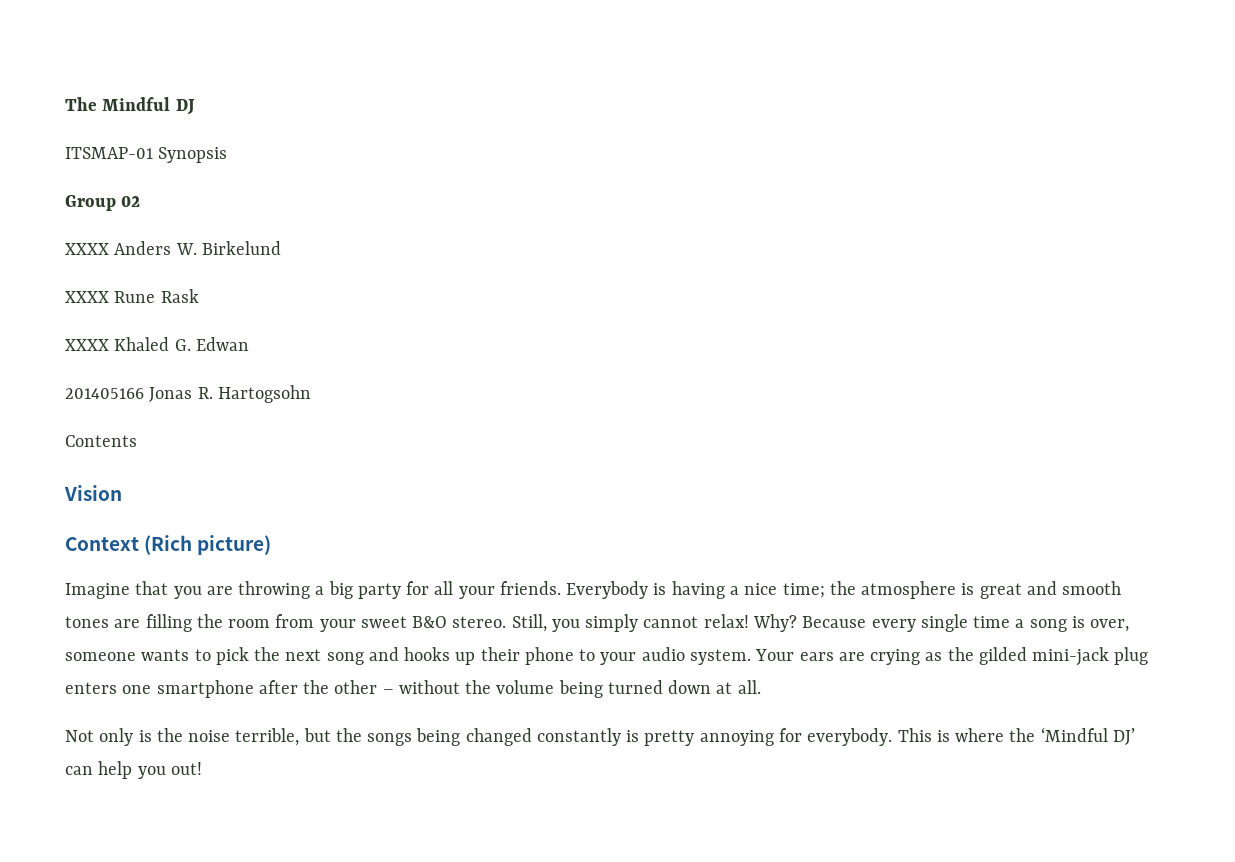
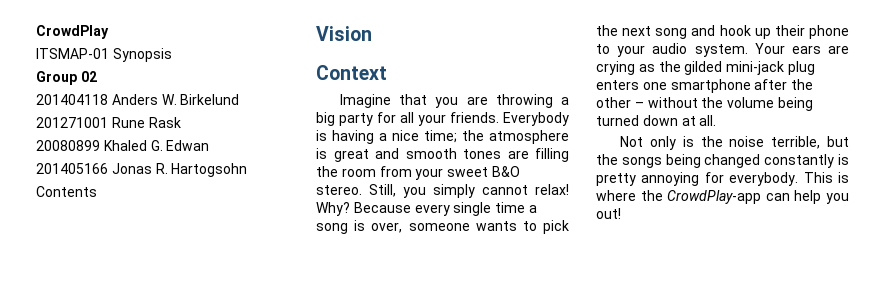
- The Mindful DJ
+ CrowdPlay
- XXXX Anders W. Birkelund
+ 201404118 Anders W. Birkelund
- XXXX Rune Rask
+ 201271001 Rune Rask
- XXXX Khaled G. Edwan
+ 20080899 Khaled G. Edwan
- Context (Rich picture)
+ Context
- Because every single time a song is over, someone wants to pick the next song and hooks up their phone to your audio system.
+ Because every single time a song is over, someone wants to pick the next song and hook up their phone to your audio system.
- This is where the ‘Mindful DJ’ can help you out!
+ This is where the CrowdPlay-app can help you out!

